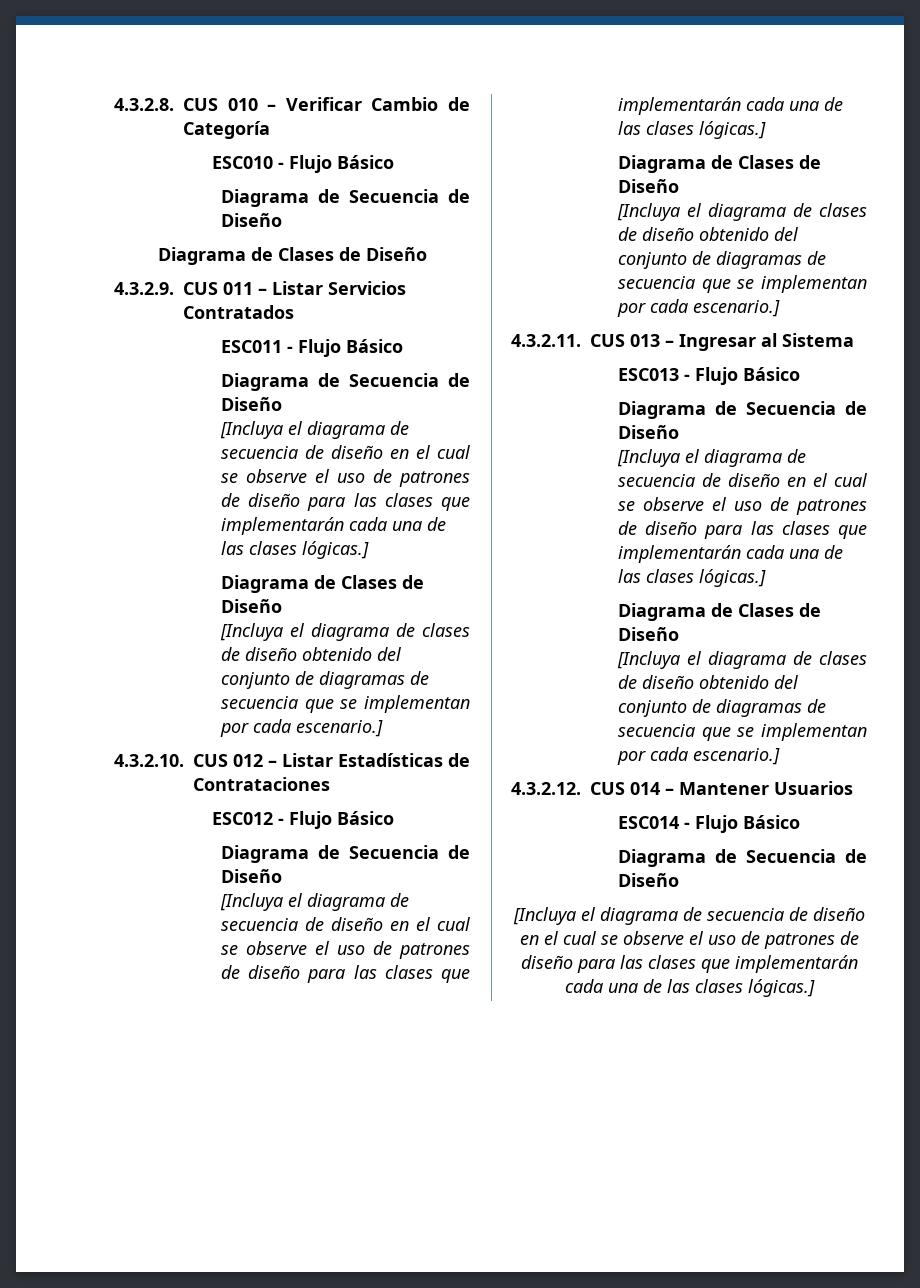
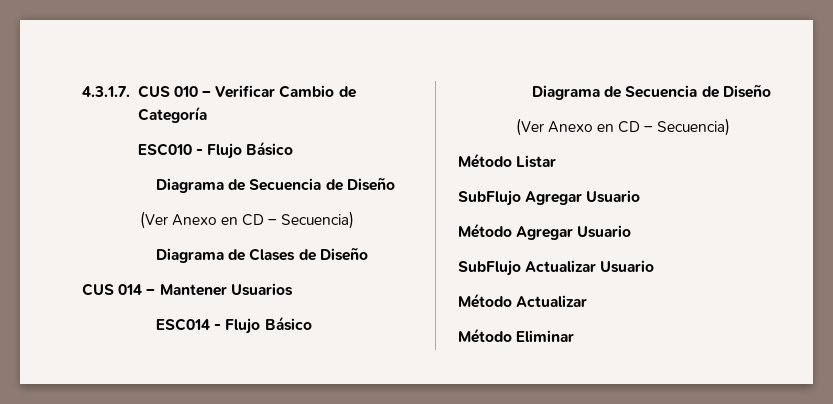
- 4.3.2.8. CUS 010 – Verificar Cambio de Categoría
+ 4.3.1.7. CUS 010 – Verificar Cambio de Categoría
  ESC010 - Flujo Básico
  Diagrama de Secuencia de Diseño
+ (Ver Anexo en CD – Secuencia)
  Diagrama de Clases de Diseño
- 4.3.2.9. CUS 011 – Listar Servicios Contratados
- ESC011 - Flujo Básico
- Diagrama de Secuencia de Diseño
- [Incluya el diagrama de secuencia de diseño en el cual se observe el uso de patrones de diseño para las clases que implementarán cada una de las clases lógicas.]
- Diagrama de Clases de Diseño
- [Incluya el diagrama de clases de diseño obtenido del conjunto de diagramas de secuencia que se implementan por cada escenario.]
- 4.3.2.10. CUS 012 – Listar Estadísticas de Contrataciones
- ESC012 - Flujo Básico
- Diagrama de Secuencia de Diseño
- [Incluya el diagrama de secuencia de diseño en el cual se observe el uso de patrones de diseño para las clases que implementarán cada una de las clases lógicas.]
- Diagrama de Clases de Diseño
- [Incluya el diagrama de clases de diseño obtenido del conjunto de diagramas de secuencia que se implementan por cada escenario.]
- 4.3.2.11. CUS 013 – Ingresar al Sistema
- ESC013 - Flujo Básico
- Diagrama de Secuencia de Diseño
- [Incluya el diagrama de secuencia de diseño en el cual se observe el uso de patrones de diseño para las clases que implementarán cada una de las clases lógicas.]
- Diagrama de Clases de Diseño
- [Incluya el diagrama de clases de diseño obtenido del conjunto de diagramas de secuencia que se implementan por cada escenario.]
- 4.3.2.12. CUS 014 – Mantener Usuarios
+ CUS 014 – Mantener Usuarios
  ESC014 - Flujo Básico
  Diagrama de Secuencia de Diseño
- [Incluya el diagrama de secuencia de diseño en el cual se observe el uso de patrones de diseño para las clases que implementarán cada una de las clases lógicas.]
+ (Ver Anexo en CD – Secuencia)
+ Método Listar
+ SubFlujo Agregar Usuario
+ Método Agregar Usuario
+ SubFlujo Actualizar Usuario
+ Método Actualizar
+ Método Eliminar

